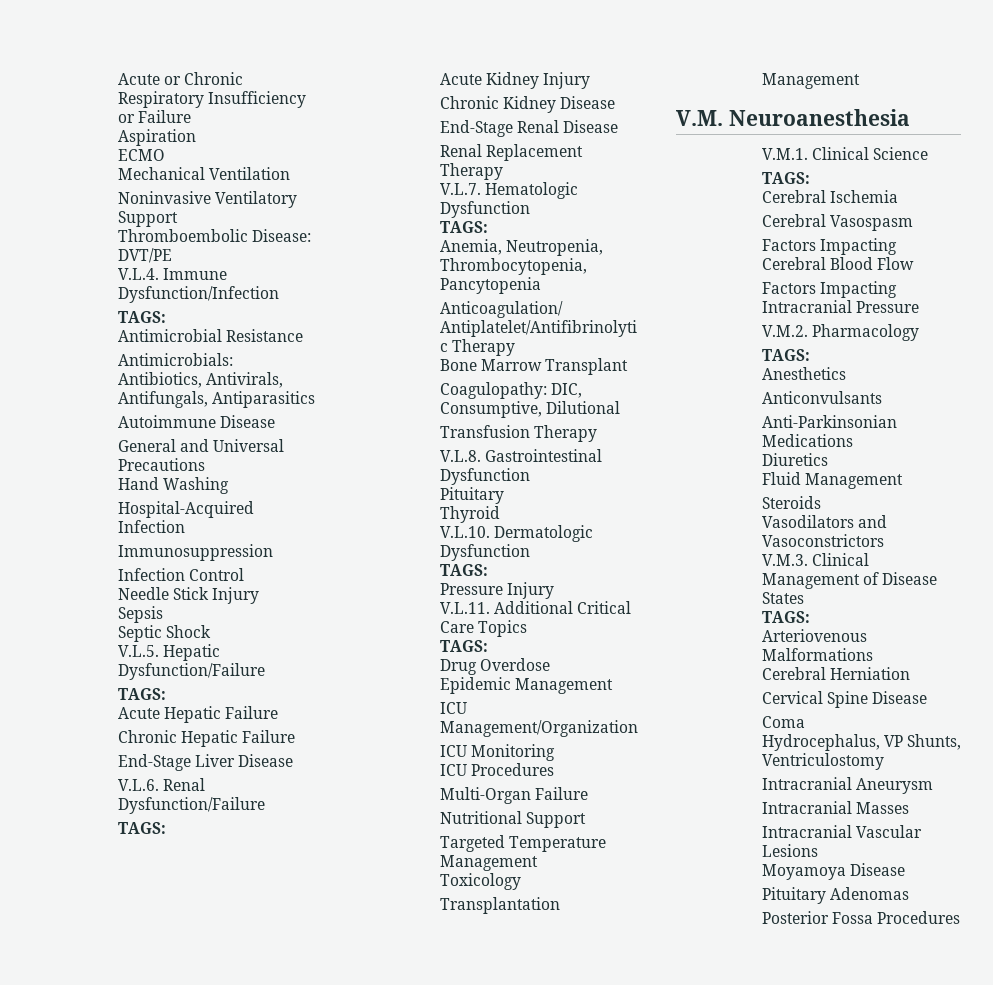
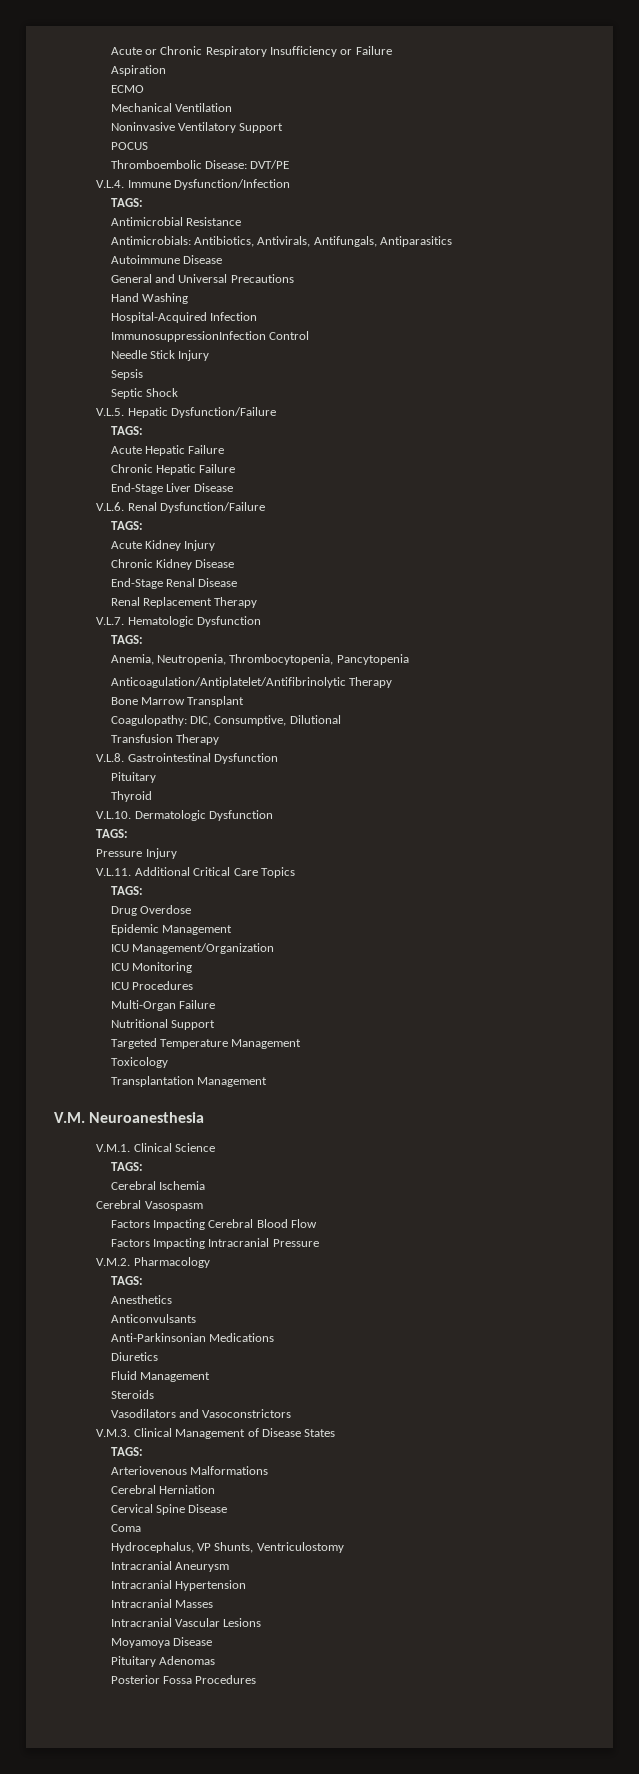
+ POCUS
- Immunosuppression
- Infection Control
+ ImmunosuppressionInfection Control
+ Intracranial Hypertension

